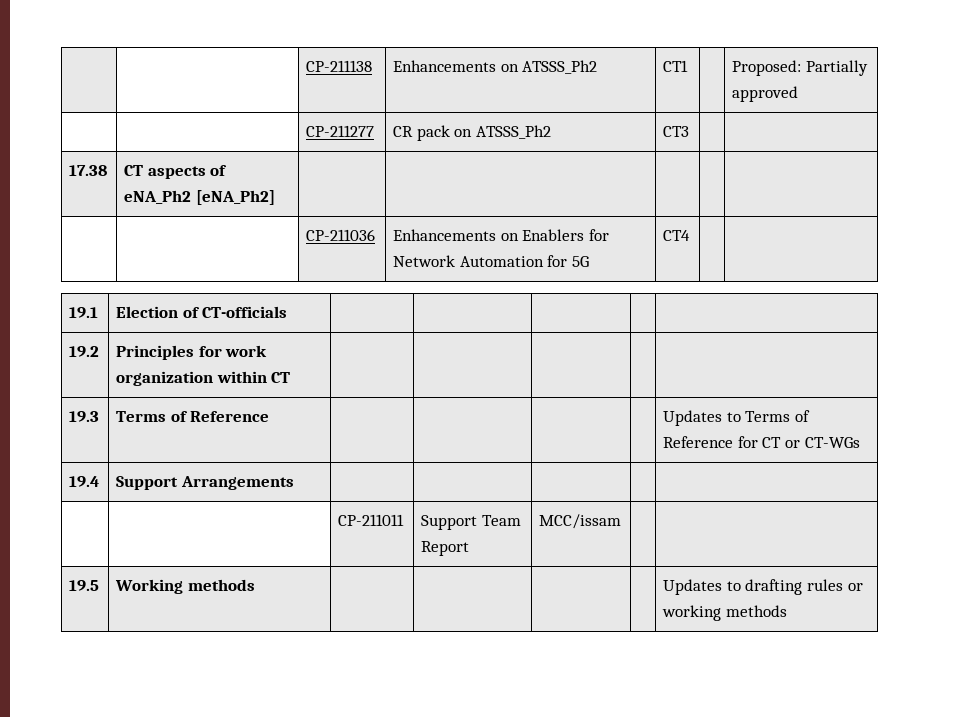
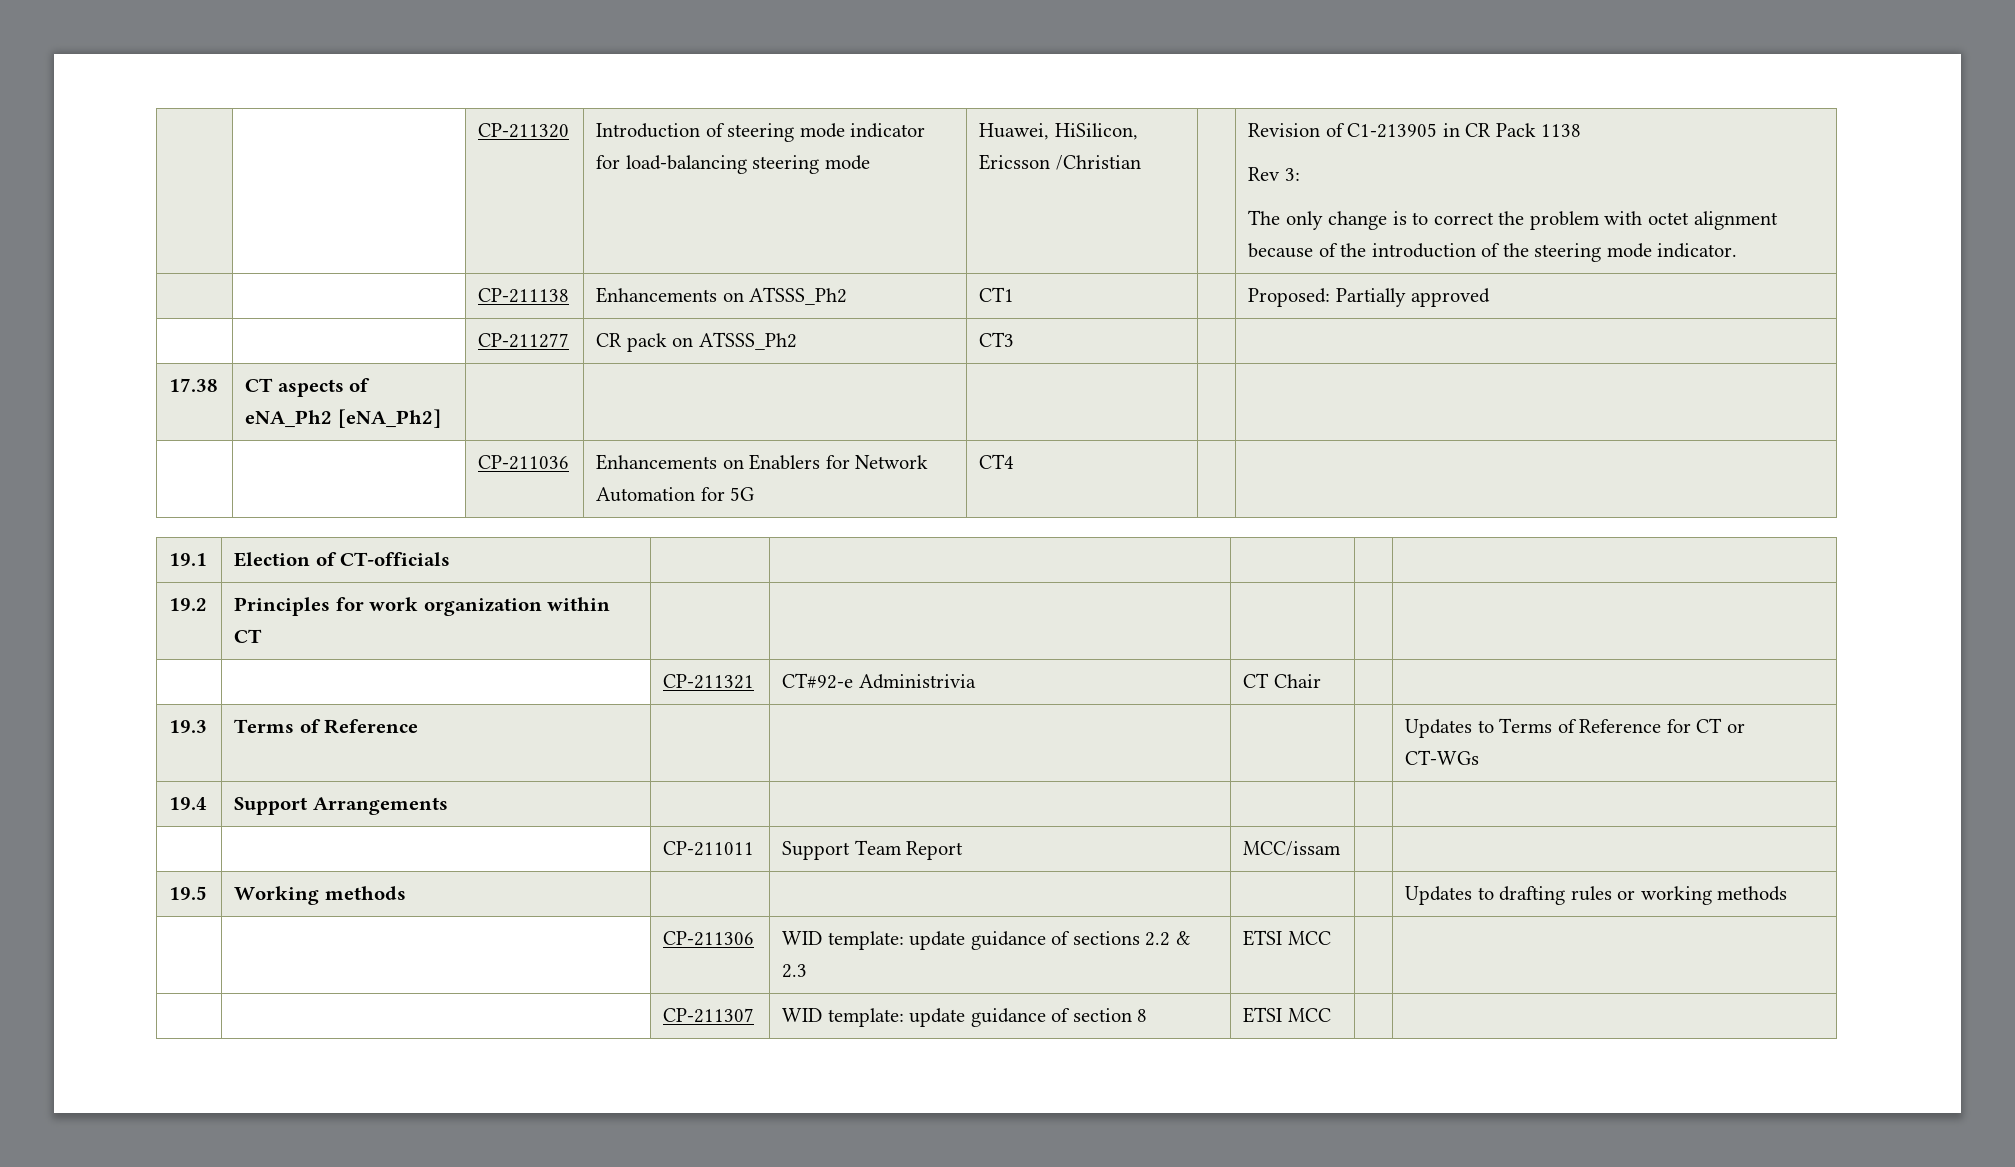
- CP-211138 | Enhancements on ATSSS_Ph2 | CT1 | | Proposed: Partially approved
+ CP-211320 | Introduction of steering mode indicator for load-balancing steering mode | Huawei, HiSilicon, Ericsson /Christian | | Revision of C1-213905 in CR Pack 1138
+ Rev 3:
+ The only change is to correct the problem with octet alignment because of the introduction of the steering mode indicator.
+ | | CP-211138 | Enhancements on ATSSS_Ph2 | CT1 | | Proposed: Partially approved
+ | | CP-211321 | CT#92-e Administrivia | CT Chair | |
+ | | CP-211306 | WID template: update guidance of sections 2.2 & 2.3 | ETSI MCC | |
+ | | CP-211307 | WID template: update guidance of section 8 | ETSI MCC | |

